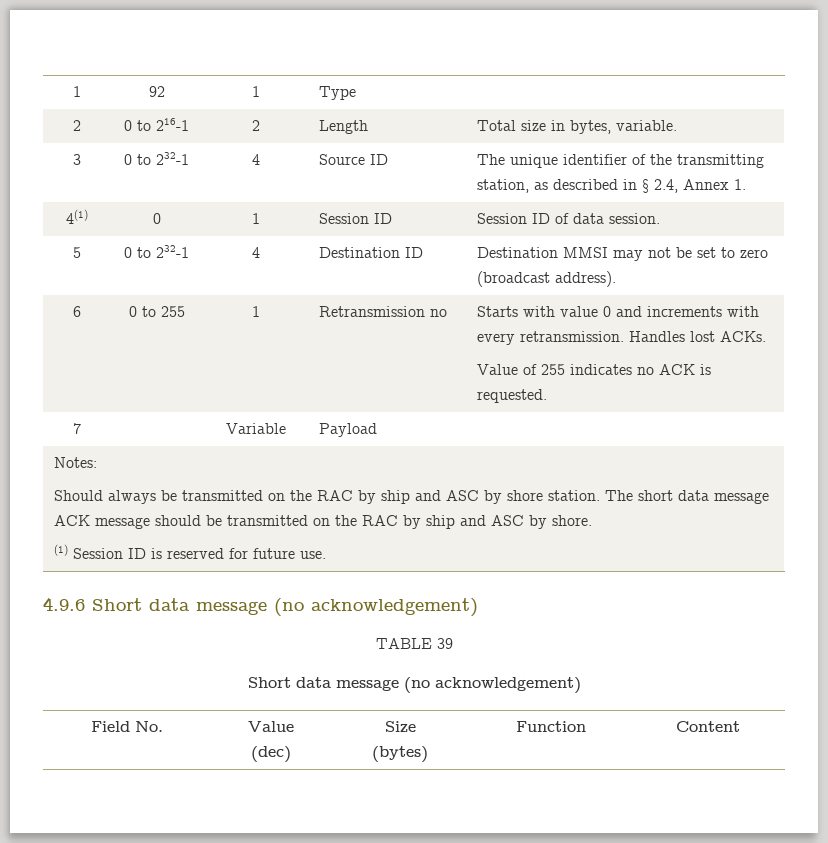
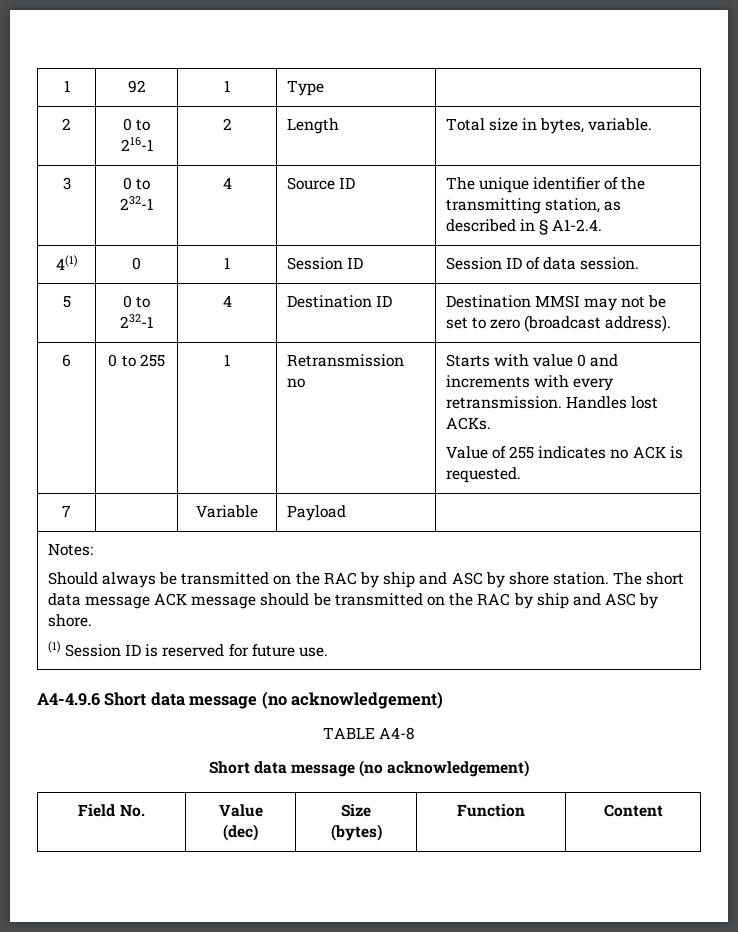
- 3 | 0 to 232-1 | 4 | Source ID | The unique identifier of the transmitting station, as described in § 2.4, Annex 1.
+ 3 | 0 to 232-1 | 4 | Source ID | The unique identifier of the transmitting station, as described in § A1-2.4.
- 4.9.6 Short data message (no acknowledgement)
+ A4-4.9.6 Short data message (no acknowledgement)
- TABLE 39
+ TABLE A4-8

